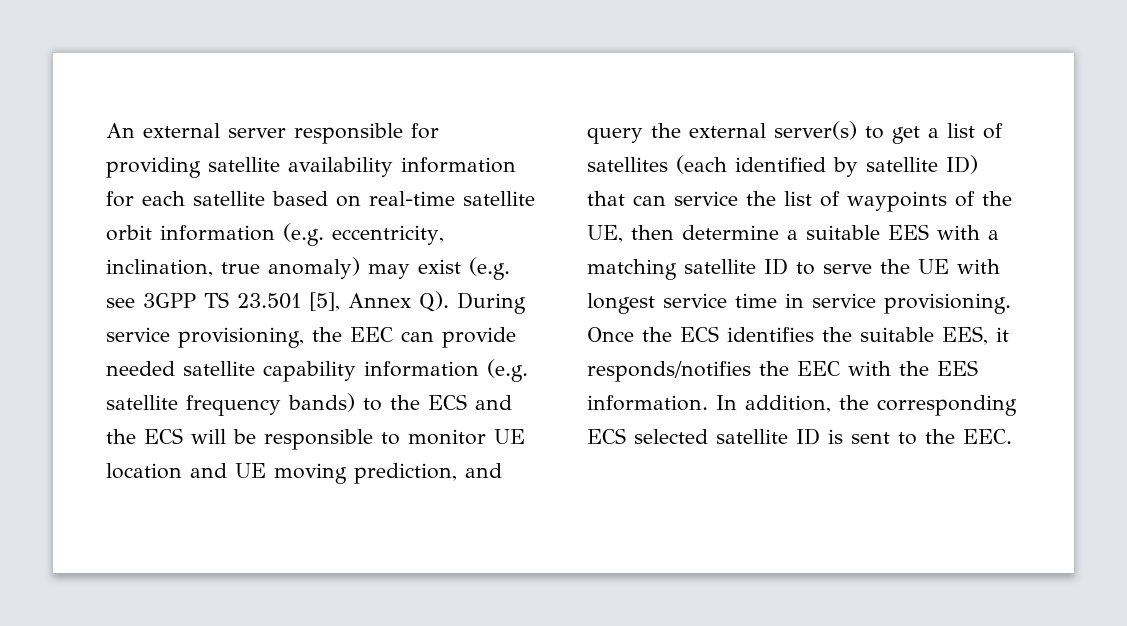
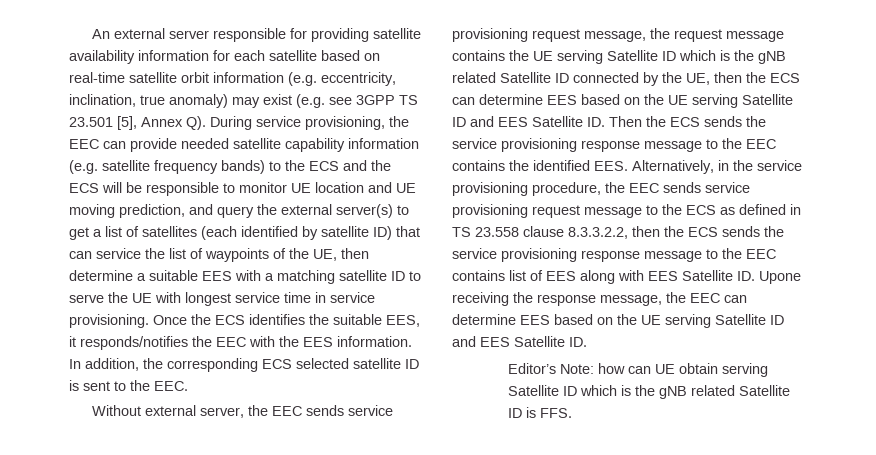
+ Without external server, the EEC sends service provisioning request message, the request message contains the UE serving Satellite ID which is the gNB related Satellite ID connected by the UE, then the ECS can determine EES based on the UE serving Satellite ID and EES Satellite ID. Then the ECS sends the service provisioning response message to the EEC contains the identified EES. Alternatively, in the service provisioning procedure, the EEC sends service provisioning request message to the ECS as defined in TS 23.558 clause 8.3.3.2.2, then the ECS sends the service provisioning response message to the EEC contains list of EES along with EES Satellite ID. Upone receiving the response message, the EEC can determine EES based on the UE serving Satellite ID and EES Satellite ID.
+ Editor’s Note: how can UE obtain serving Satellite ID which is the gNB related Satellite ID is FFS.

